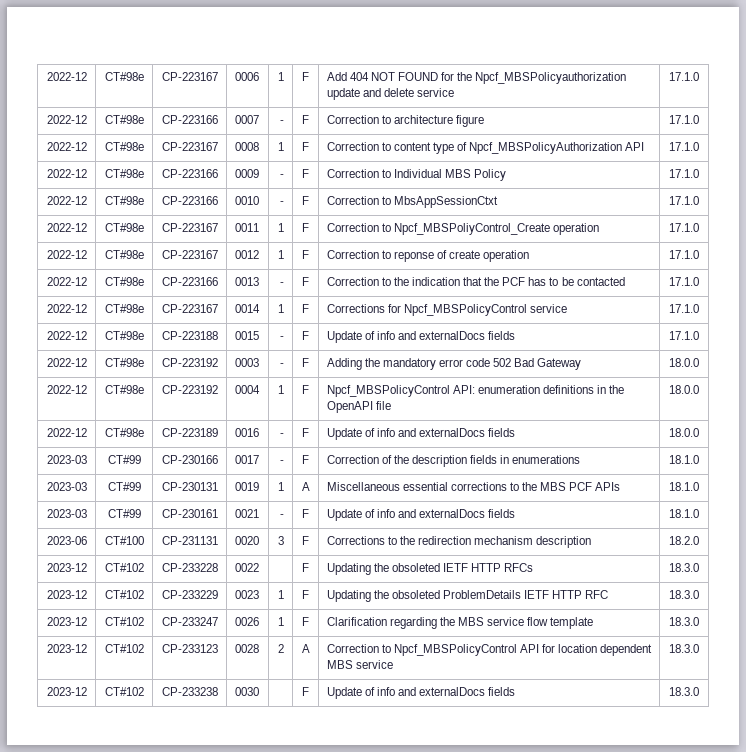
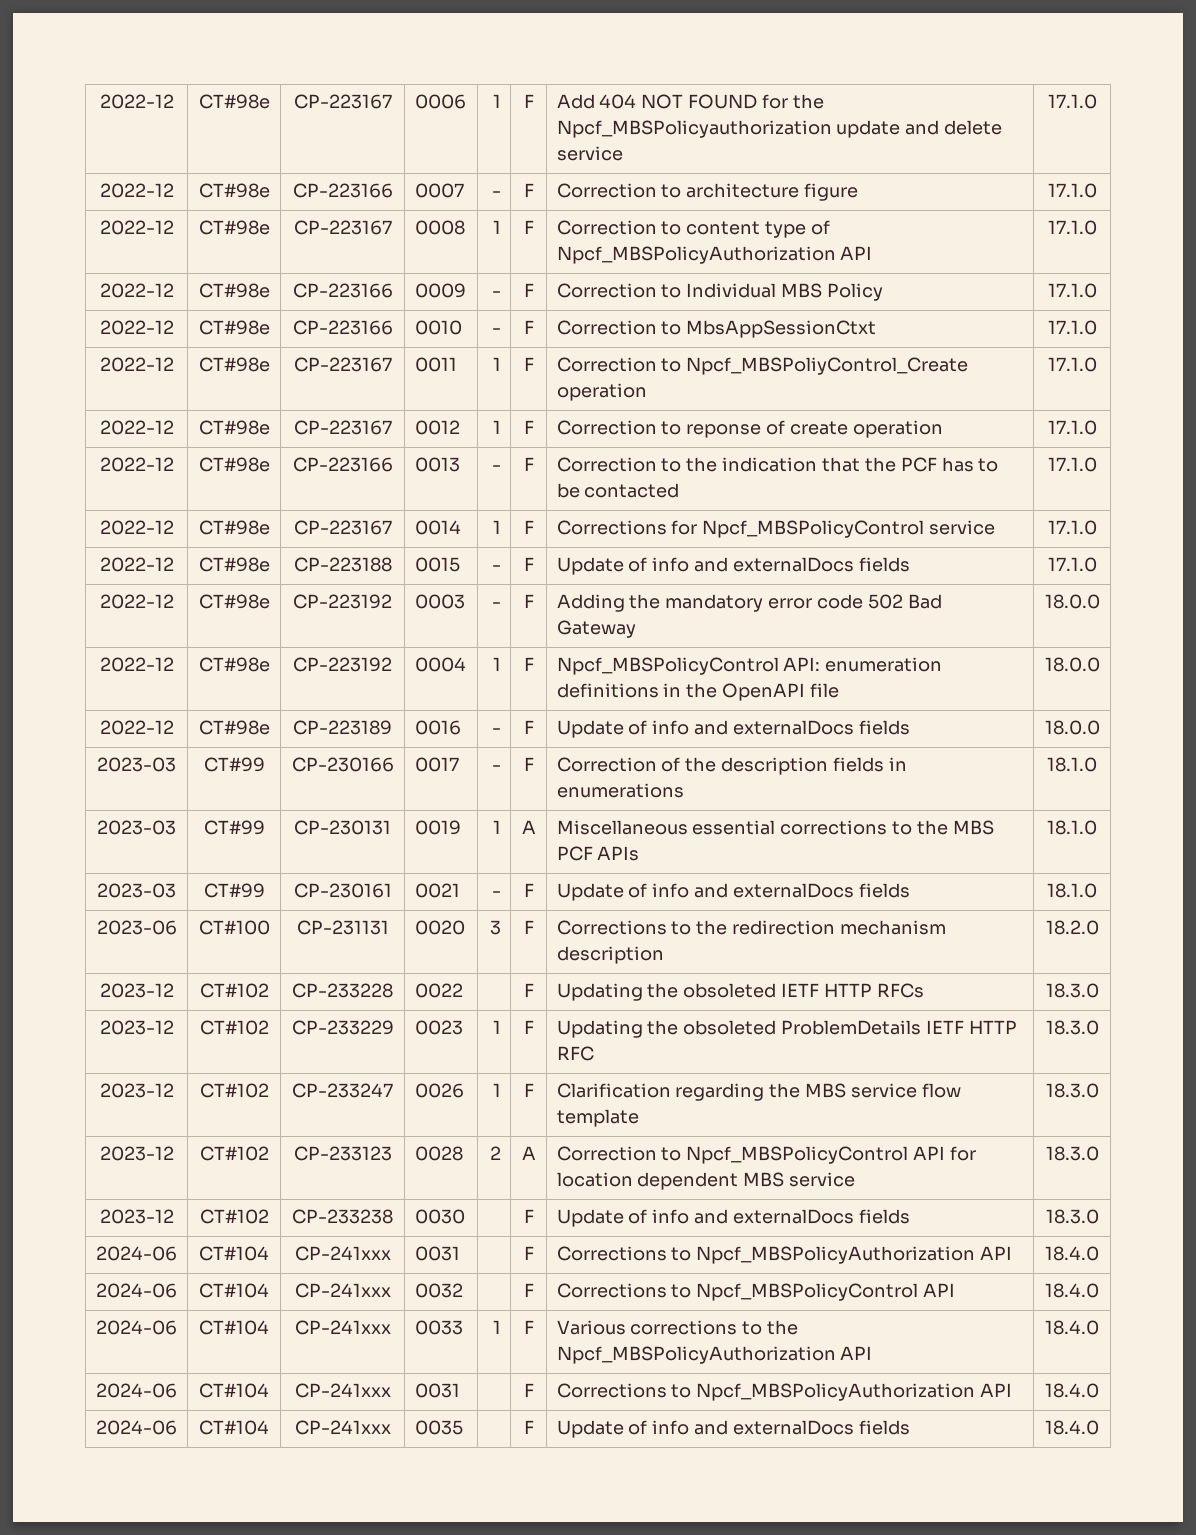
  2023-12 | CT#102 | CP-233238 | 0030 | | F | Update of info and externalDocs fields | 18.3.0
+ 2024-06 | CT#104 | CP-241xxx | 0031 | | F | Corrections to Npcf_MBSPolicyAuthorization API | 18.4.0
+ 2024-06 | CT#104 | CP-241xxx | 0032 | | F | Corrections to Npcf_MBSPolicyControl API | 18.4.0
+ 2024-06 | CT#104 | CP-241xxx | 0033 | 1 | F | Various corrections to the Npcf_MBSPolicyAuthorization API | 18.4.0
+ 2024-06 | CT#104 | CP-241xxx | 0031 | | F | Corrections to Npcf_MBSPolicyAuthorization API | 18.4.0
+ 2024-06 | CT#104 | CP-241xxx | 0035 | | F | Update of info and externalDocs fields | 18.4.0

